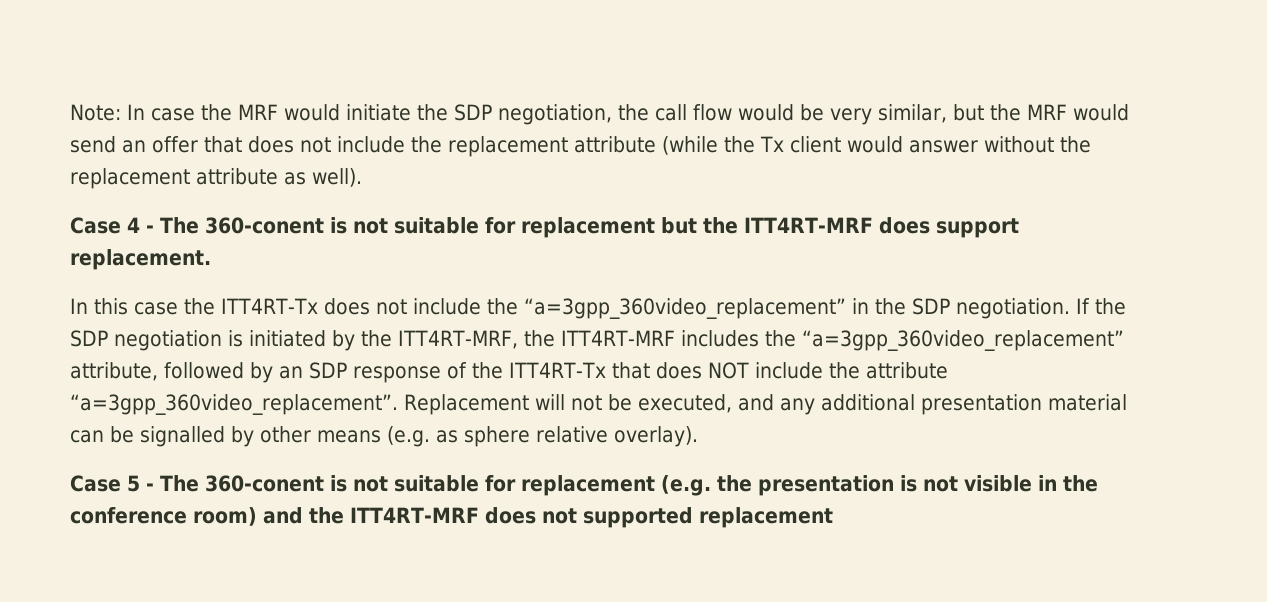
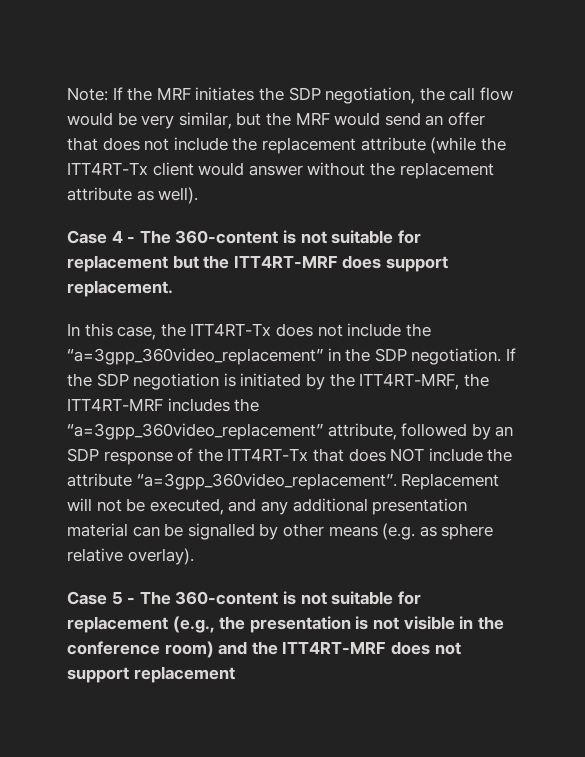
- Note: In case the MRF would initiate the SDP negotiation, the call flow would be very similar, but the MRF would send an offer that does not include the replacement attribute (while the Tx client would answer without the replacement attribute as well).
+ Note: If the MRF initiates the SDP negotiation, the call flow would be very similar, but the MRF would send an offer that does not include the replacement attribute (while the ITT4RT-Tx client would answer without the replacement attribute as well).
- Case 4 - The 360-conent is not suitable for replacement but the ITT4RT-MRF does support replacement.
+ Case 4 - The 360-content is not suitable for replacement but the ITT4RT-MRF does support replacement.
- In this case the ITT4RT-Tx does not include the “a=3gpp_360video_replacement” in the SDP negotiation.
+ In this case, the ITT4RT-Tx does not include the “a=3gpp_360video_replacement” in the SDP negotiation.
- Case 5 - The 360-conent is not suitable for replacement (e.g. the presentation is not visible in the conference room) and the ITT4RT-MRF does not supported replacement
+ Case 5 - The 360-content is not suitable for replacement (e.g., the presentation is not visible in the conference room) and the ITT4RT-MRF does not support replacement

